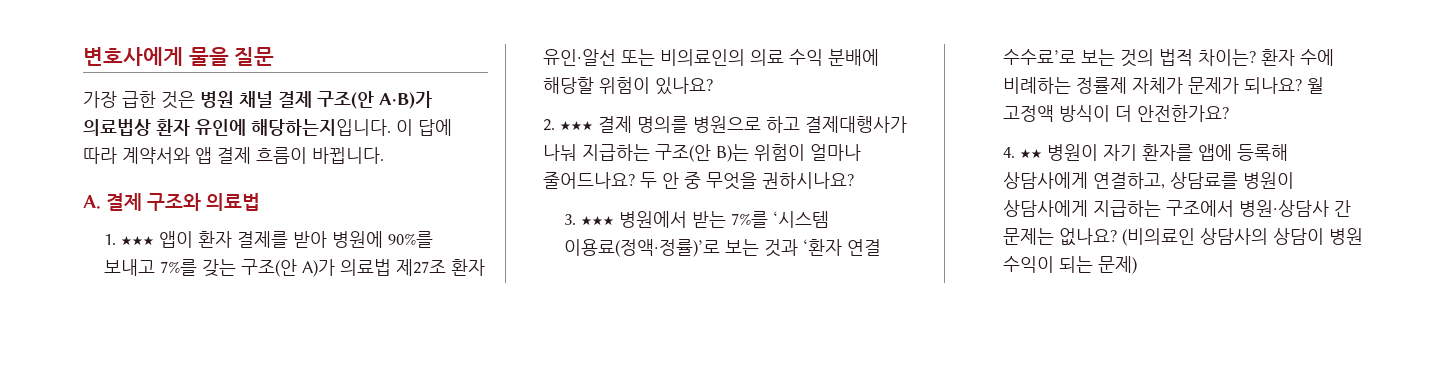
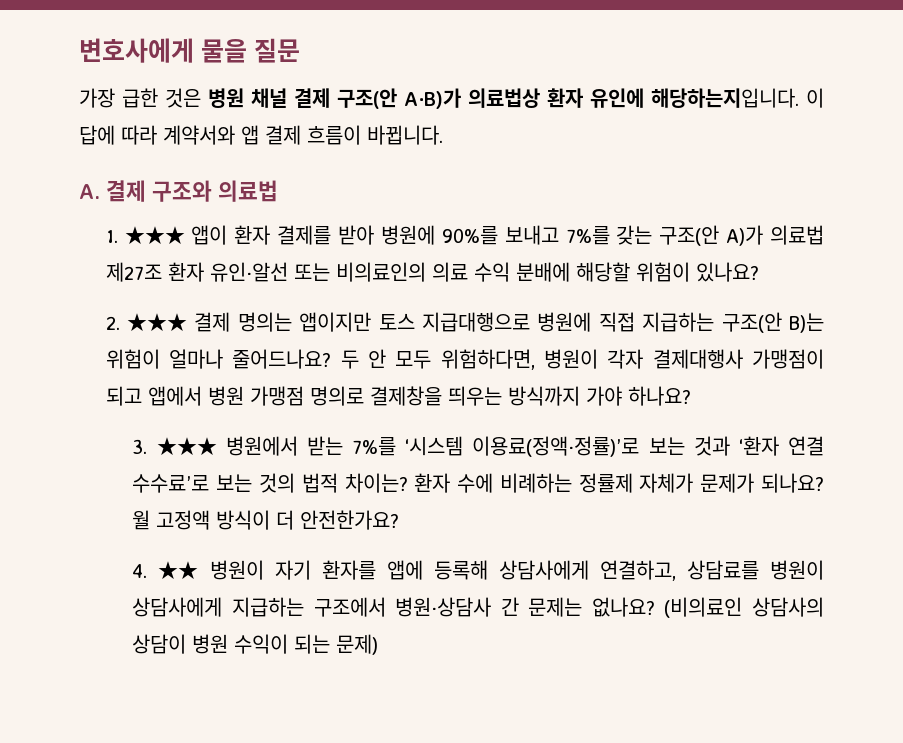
- 2. ★★★ 결제 명의를 병원으로 하고 결제대행사가 나눠 지급하는 구조(안 B)는 위험이 얼마나 줄어드나요?
+ 2. ★★★ 결제 명의는 앱이지만 토스 지급대행으로 병원에 직접 지급하는 구조(안 B)는 위험이 얼마나 줄어드나요?
- 두 안 중 무엇을 권하시나요?
+ 두 안 모두 위험하다면, 병원이 각자 결제대행사 가맹점이 되고 앱에서 병원 가맹점 명의로 결제창을 띄우는 방식까지 가야 하나요?

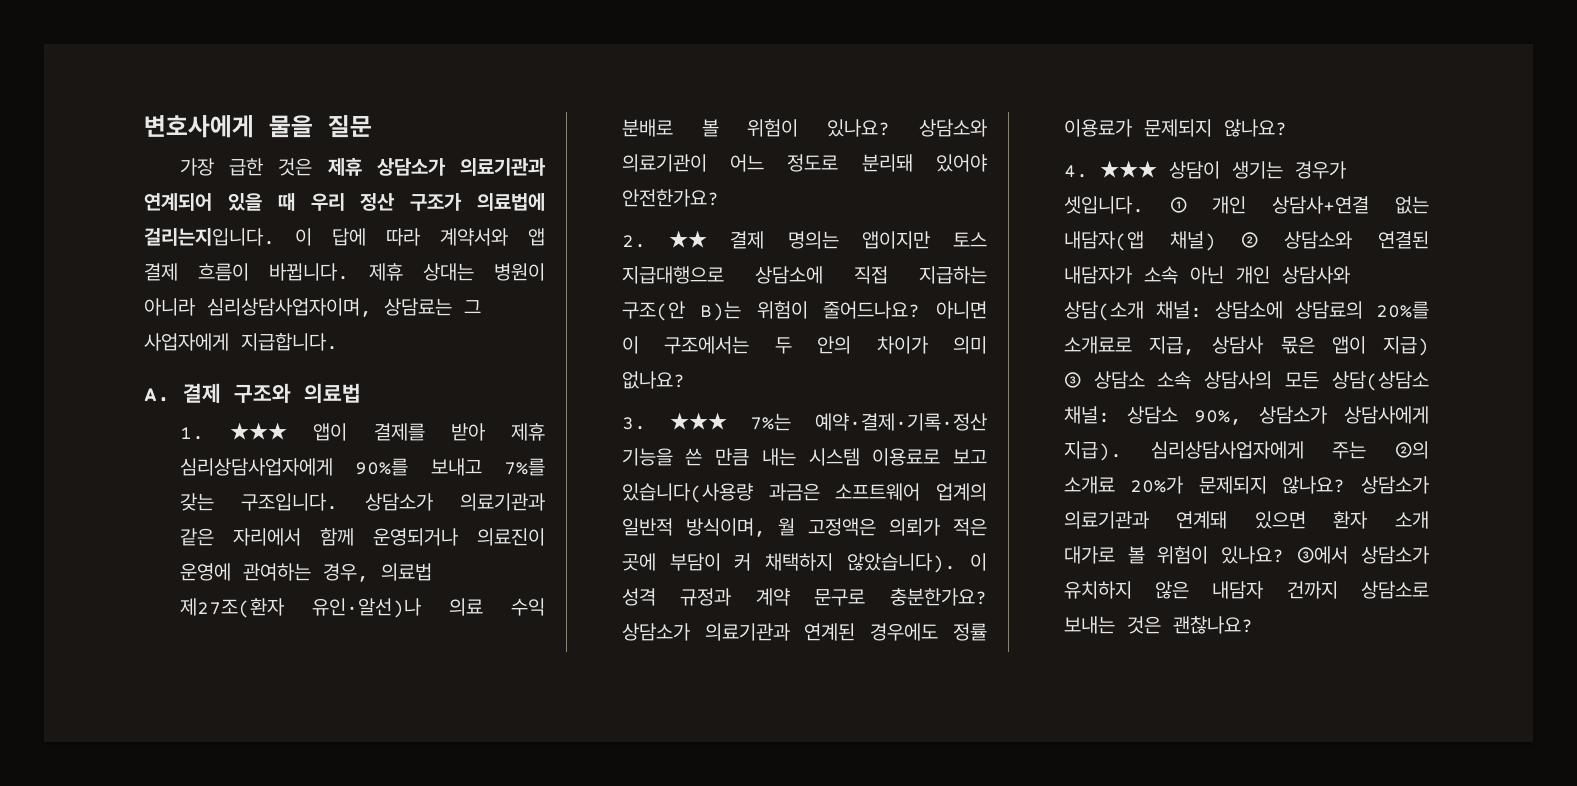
- 가장 급한 것은 병원 채널 결제 구조(안 A·B)가 의료법상 환자 유인에 해당하는지입니다.
+ 가장 급한 것은 제휴 상담소가 의료기관과 연계되어 있을 때 우리 정산 구조가 의료법에 걸리는지입니다.
+ 제휴 상대는 병원이 아니라 심리상담사업자이며, 상담료는 그 사업자에게 지급합니다.
- 1. ★★★ 앱이 환자 결제를 받아 병원에 90%를 보내고 7%를 갖는 구조(안 A)가 의료법 제27조 환자 유인·알선 또는 비의료인의 의료 수익 분배에 해당할 위험이 있나요?
+ 1. ★★★ 앱이 결제를 받아 제휴 심리상담사업자에게 90%를 보내고 7%를 갖는 구조입니다. 상담소가 의료기관과 같은 자리에서 함께 운영되거나 의료진이 운영에 관여하는 경우, 의료법 제27조(환자 유인·알선)나 의료 수익 분배로 볼 위험이 있나요? 상담소와 의료기관이 어느 정도로 분리돼 있어야 안전한가요?
- 2. ★★★ 결제 명의는 앱이지만 토스 지급대행으로 병원에 직접 지급하는 구조(안 B)는 위험이 얼마나 줄어드나요? 두 안 모두 위험하다면, 병원이 각자 결제대행사 가맹점이 되고 앱에서 병원 가맹점 명의로 결제창을 띄우는 방식까지 가야 하나요?
- 3. ★★★ 병원에서 받는 7%를 ‘시스템 이용료(정액·정률)’로 보는 것과 ‘환자 연결 수수료’로 보는 것의 법적 차이는? 환자 수에 비례하는 정률제 자체가 문제가 되나요? 월 고정액 방식이 더 안전한가요?
- 4. ★★ 병원이 자기 환자를 앱에 등록해 상담사에게 연결하고, 상담료를 병원이 상담사에게 지급하는 구조에서 병원·상담사 간 문제는 없나요? (비의료인 상담사의 상담이 병원 수익이 되는 문제)
+ 2. ★★ 결제 명의는 앱이지만 토스 지급대행으로 상담소에 직접 지급하는 구조(안 B)는 위험이 줄어드나요? 아니면 이 구조에서는 두 안의 차이가 의미 없나요?
+ 3. ★★★ 7%는 예약·결제·기록·정산 기능을 쓴 만큼 내는 시스템 이용료로 보고 있습니다(사용량 과금은 소프트웨어 업계의 일반적 방식이며, 월 고정액은 의뢰가 적은 곳에 부담이 커 채택하지 않았습니다). 이 성격 규정과 계약 문구로 충분한가요? 상담소가 의료기관과 연계된 경우에도 정률 이용료가 문제되지 않나요?
+ 4. ★★★ 상담이 생기는 경우가 셋입니다. ① 개인 상담사+연결 없는 내담자(앱 채널) ② 상담소와 연결된 내담자가 소속 아닌 개인 상담사와 상담(소개 채널: 상담소에 상담료의 20%를 소개료로 지급, 상담사 몫은 앱이 지급) ③ 상담소 소속 상담사의 모든 상담(상담소 채널: 상담소 90%, 상담소가 상담사에게 지급). 심리상담사업자에게 주는 ②의 소개료 20%가 문제되지 않나요? 상담소가 의료기관과 연계돼 있으면 환자 소개 대가로 볼 위험이 있나요? ③에서 상담소가 유치하지 않은 내담자 건까지 상담소로 보내는 것은 괜찮나요?

